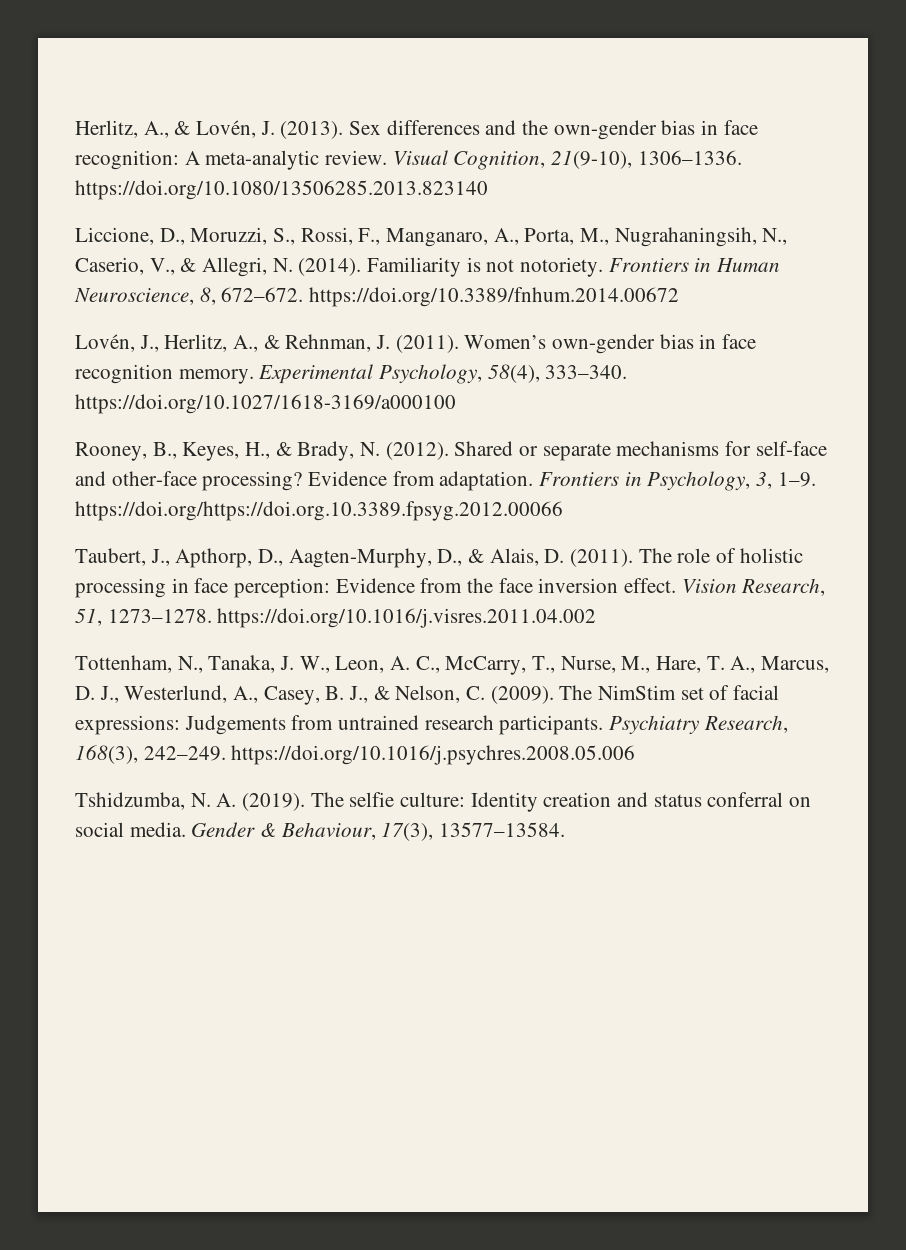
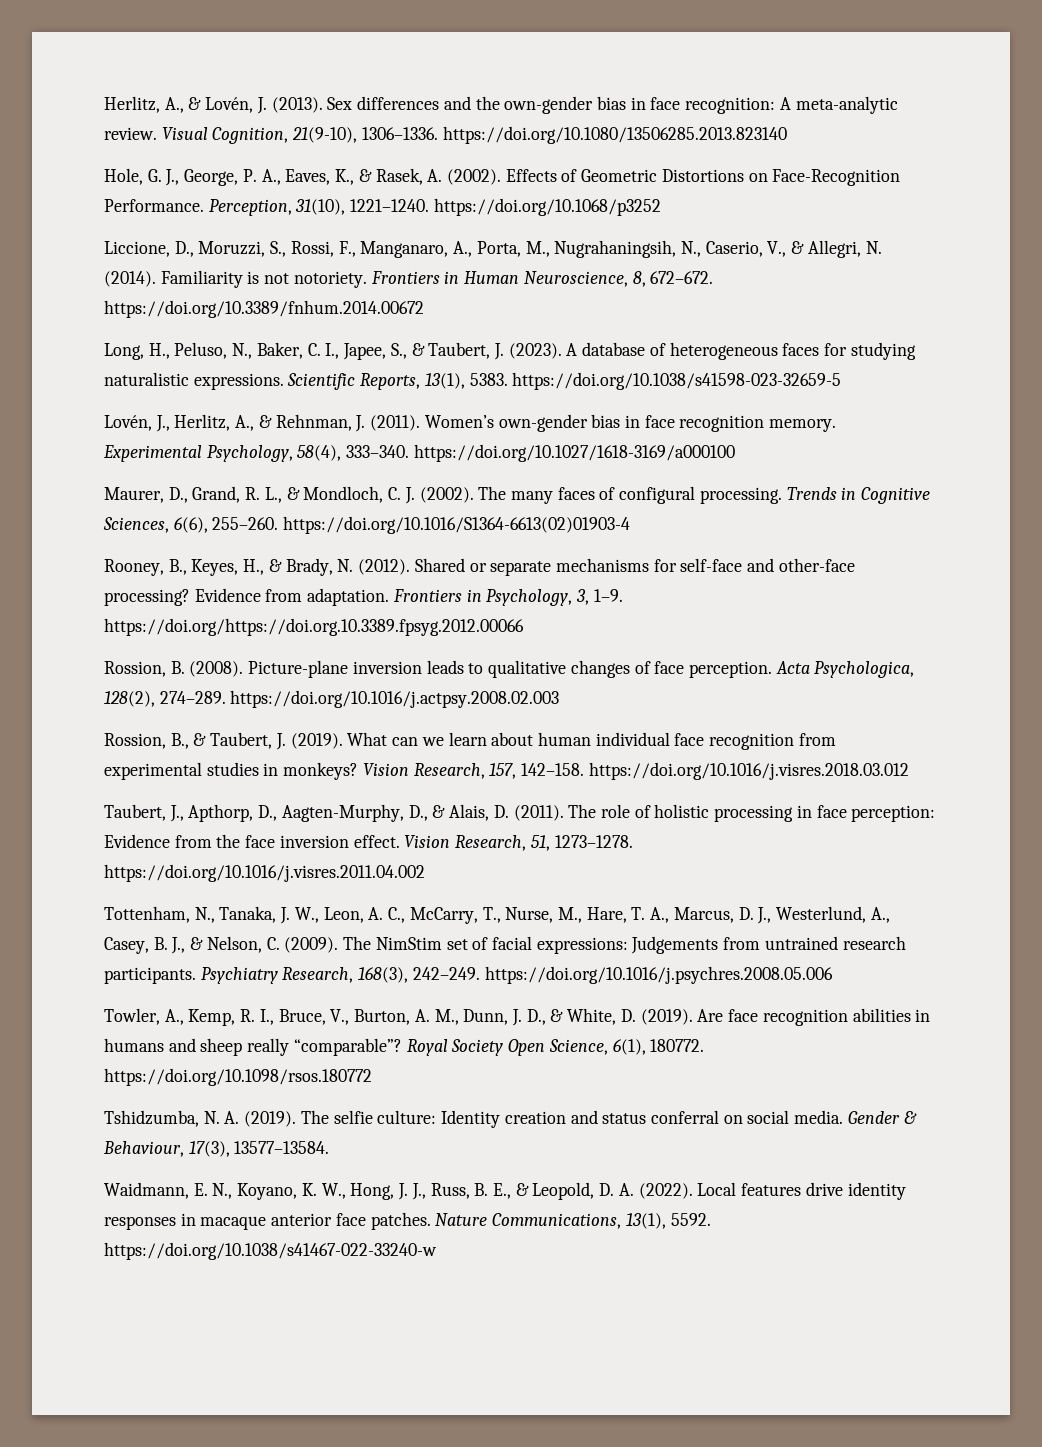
+ Hole, G. J., George, P. A., Eaves, K., & Rasek, A. (2002). Effects of Geometric Distortions on Face-Recognition Performance. Perception, 31(10), 1221–1240. https://doi.org/10.1068/p3252
+ Long, H., Peluso, N., Baker, C. I., Japee, S., & Taubert, J. (2023). A database of heterogeneous faces for studying naturalistic expressions. Scientific Reports, 13(1), 5383. https://doi.org/10.1038/s41598-023-32659-5
+ Maurer, D., Grand, R. L., & Mondloch, C. J. (2002). The many faces of configural processing. Trends in Cognitive Sciences, 6(6), 255–260. https://doi.org/10.1016/S1364-6613(02)01903-4
+ Rossion, B. (2008). Picture-plane inversion leads to qualitative changes of face perception. Acta Psychologica, 128(2), 274–289. https://doi.org/10.1016/j.actpsy.2008.02.003
+ Rossion, B., & Taubert, J. (2019). What can we learn about human individual face recognition from experimental studies in monkeys? Vision Research, 157, 142–158. https://doi.org/10.1016/j.visres.2018.03.012
+ Towler, A., Kemp, R. I., Bruce, V., Burton, A. M., Dunn, J. D., & White, D. (2019). Are face recognition abilities in humans and sheep really “comparable”? Royal Society Open Science, 6(1), 180772. https://doi.org/10.1098/rsos.180772
+ Waidmann, E. N., Koyano, K. W., Hong, J. J., Russ, B. E., & Leopold, D. A. (2022). Local features drive identity responses in macaque anterior face patches. Nature Communications, 13(1), 5592. https://doi.org/10.1038/s41467-022-33240-w

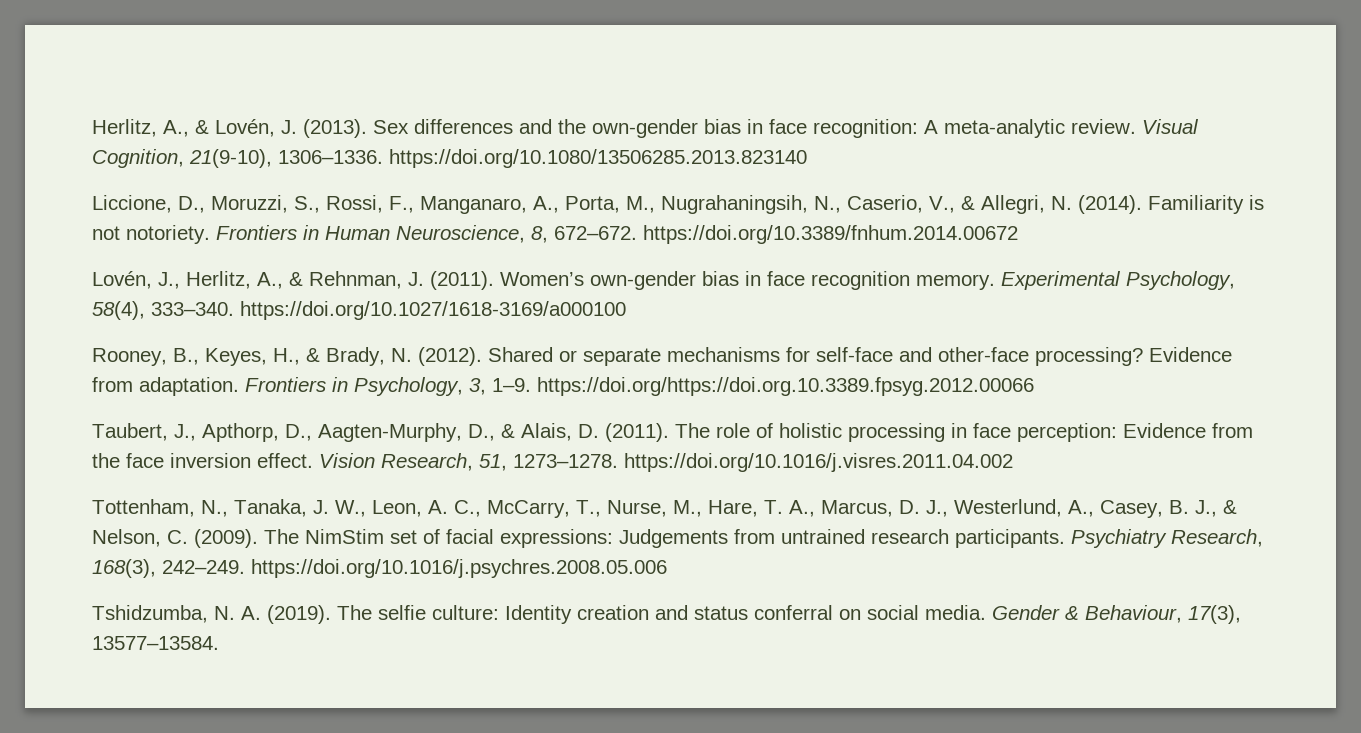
- Hole, G. J., George, P. A., Eaves, K., & Rasek, A. (2002). Effects of Geometric Distortions on Face-Recognition Performance. Perception, 31(10), 1221–1240. https://doi.org/10.1068/p3252
- Long, H., Peluso, N., Baker, C. I., Japee, S., & Taubert, J. (2023). A database of heterogeneous faces for studying naturalistic expressions. Scientific Reports, 13(1), 5383. https://doi.org/10.1038/s41598-023-32659-5
- Maurer, D., Grand, R. L., & Mondloch, C. J. (2002). The many faces of configural processing. Trends in Cognitive Sciences, 6(6), 255–260. https://doi.org/10.1016/S1364-6613(02)01903-4
- Rossion, B. (2008). Picture-plane inversion leads to qualitative changes of face perception. Acta Psychologica, 128(2), 274–289. https://doi.org/10.1016/j.actpsy.2008.02.003
- Rossion, B., & Taubert, J. (2019). What can we learn about human individual face recognition from experimental studies in monkeys? Vision Research, 157, 142–158. https://doi.org/10.1016/j.visres.2018.03.012
- Towler, A., Kemp, R. I., Bruce, V., Burton, A. M., Dunn, J. D., & White, D. (2019). Are face recognition abilities in humans and sheep really “comparable”? Royal Society Open Science, 6(1), 180772. https://doi.org/10.1098/rsos.180772
- Waidmann, E. N., Koyano, K. W., Hong, J. J., Russ, B. E., & Leopold, D. A. (2022). Local features drive identity responses in macaque anterior face patches. Nature Communications, 13(1), 5592. https://doi.org/10.1038/s41467-022-33240-w

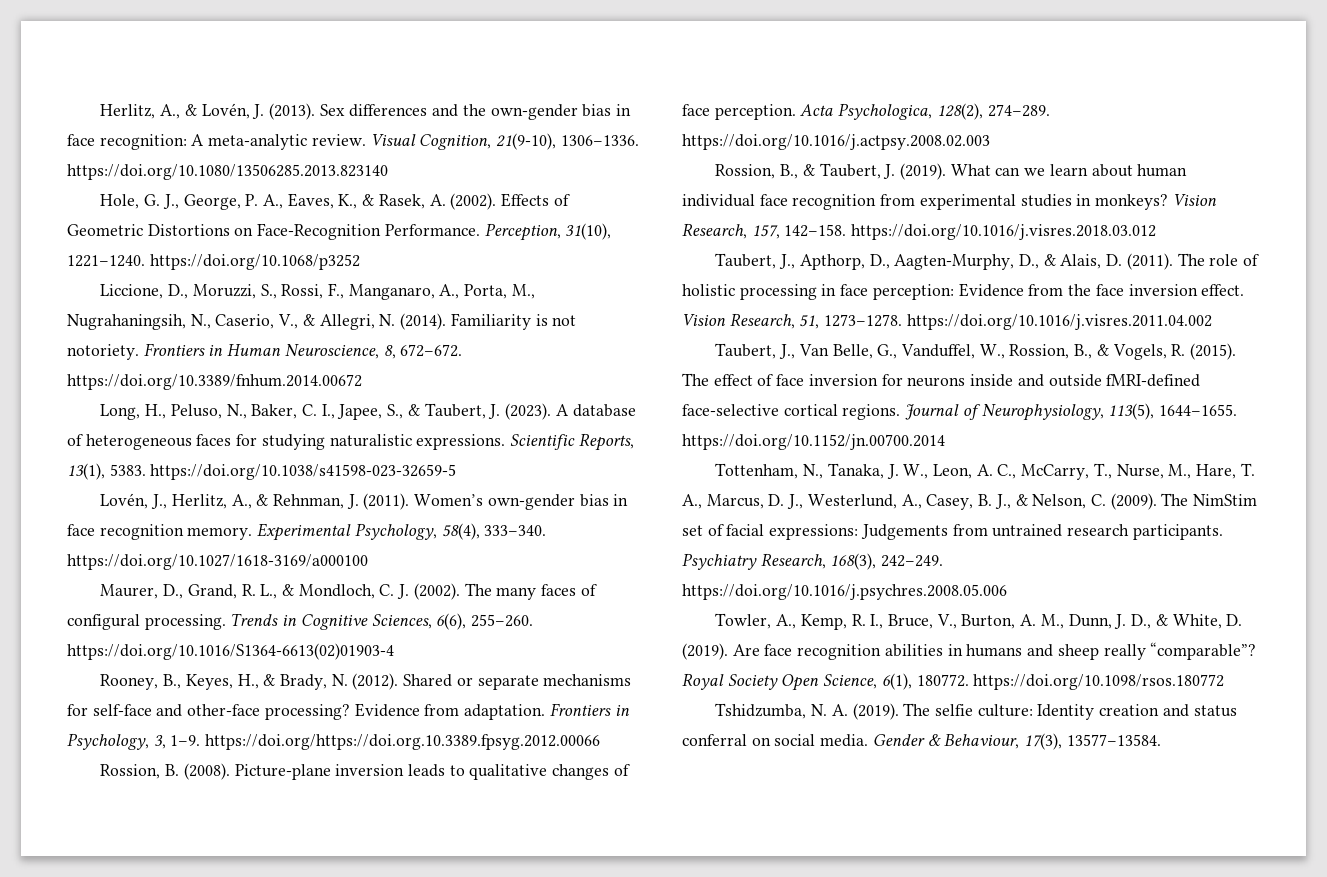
+ Hole, G. J., George, P. A., Eaves, K., & Rasek, A. (2002). Effects of Geometric Distortions on Face-Recognition Performance. Perception, 31(10), 1221–1240. https://doi.org/10.1068/p3252
+ Long, H., Peluso, N., Baker, C. I., Japee, S., & Taubert, J. (2023). A database of heterogeneous faces for studying naturalistic expressions. Scientific Reports, 13(1), 5383. https://doi.org/10.1038/s41598-023-32659-5
+ Maurer, D., Grand, R. L., & Mondloch, C. J. (2002). The many faces of configural processing. Trends in Cognitive Sciences, 6(6), 255–260. https://doi.org/10.1016/S1364-6613(02)01903-4
+ Rossion, B. (2008). Picture-plane inversion leads to qualitative changes of face perception. Acta Psychologica, 128(2), 274–289. https://doi.org/10.1016/j.actpsy.2008.02.003
+ Rossion, B., & Taubert, J. (2019). What can we learn about human individual face recognition from experimental studies in monkeys? Vision Research, 157, 142–158. https://doi.org/10.1016/j.visres.2018.03.012
+ Taubert, J., Van Belle, G., Vanduffel, W., Rossion, B., & Vogels, R. (2015). The effect of face inversion for neurons inside and outside fMRI-defined face-selective cortical regions. Journal of Neurophysiology, 113(5), 1644–1655. https://doi.org/10.1152/jn.00700.2014
+ Towler, A., Kemp, R. I., Bruce, V., Burton, A. M., Dunn, J. D., & White, D. (2019). Are face recognition abilities in humans and sheep really “comparable”? Royal Society Open Science, 6(1), 180772. https://doi.org/10.1098/rsos.180772

